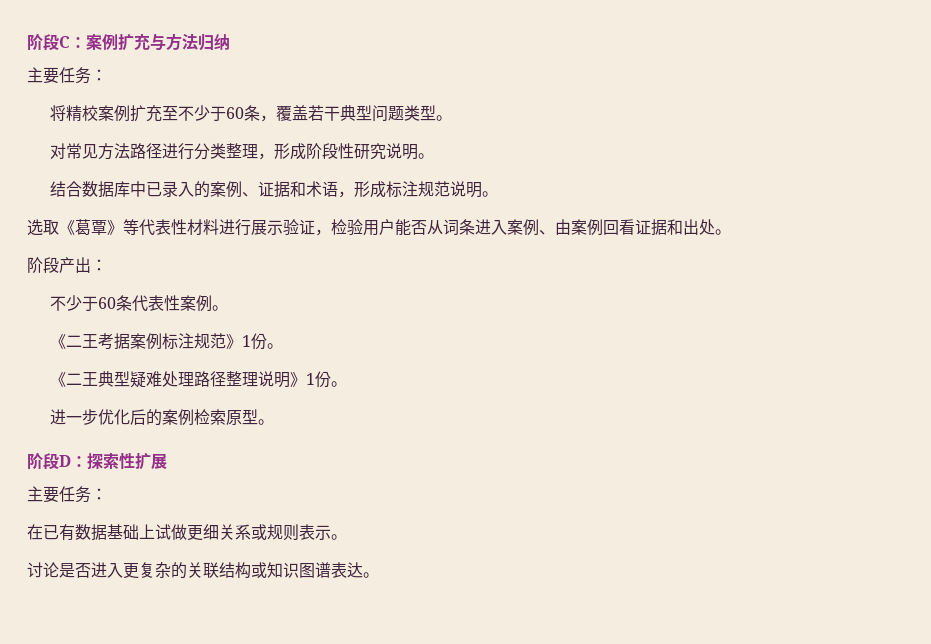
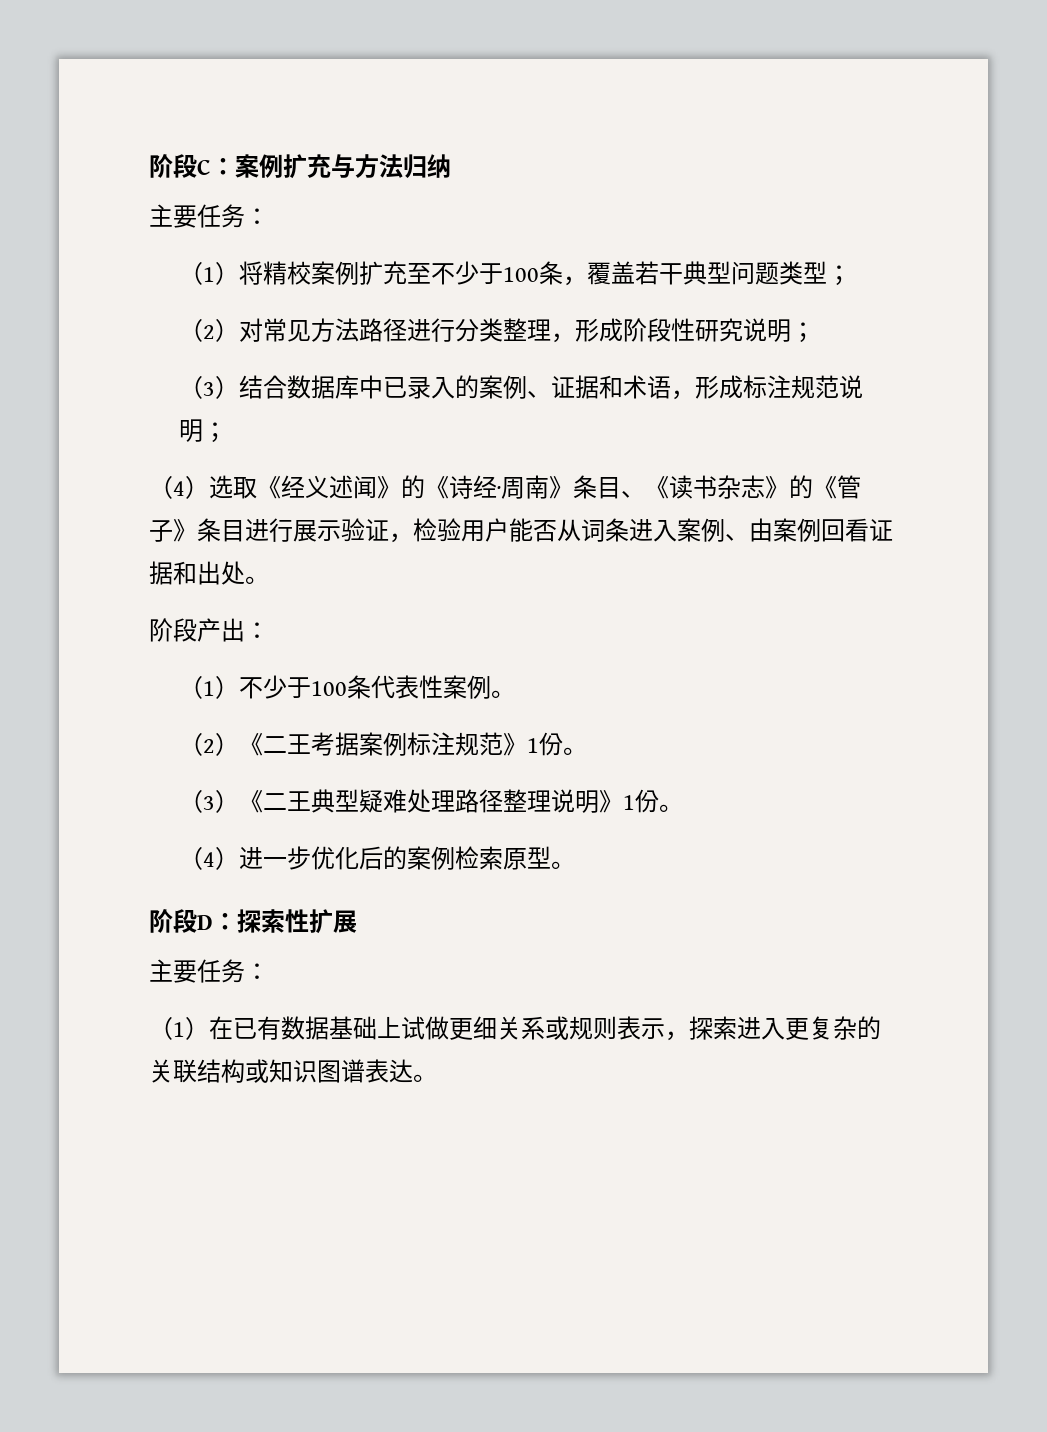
- 将精校案例扩充至不少于60条，覆盖若干典型问题类型。
- 对常见方法路径进行分类整理，形成阶段性研究说明。
- 结合数据库中已录入的案例、证据和术语，形成标注规范说明。
- 选取《葛覃》等代表性材料进行展示验证，检验用户能否从词条进入案例、由案例回看证据和出处。
+ （1）将精校案例扩充至不少于100条，覆盖若干典型问题类型；
+ （2）对常见方法路径进行分类整理，形成阶段性研究说明；
+ （3）结合数据库中已录入的案例、证据和术语，形成标注规范说明；
+ （4）选取《经义述闻》的《诗经·周南》条目、《读书杂志》的《管子》条目进行展示验证，检验用户能否从词条进入案例、由案例回看证据和出处。
- 不少于60条代表性案例。
+ （1）不少于100条代表性案例。
- 《二王考据案例标注规范》1份。
+ （2）《二王考据案例标注规范》1份。
- 《二王典型疑难处理路径整理说明》1份。
+ （3）《二王典型疑难处理路径整理说明》1份。
- 进一步优化后的案例检索原型。
+ （4）进一步优化后的案例检索原型。
- 在已有数据基础上试做更细关系或规则表示。
- 讨论是否进入更复杂的关联结构或知识图谱表达。
+ （1）在已有数据基础上试做更细关系或规则表示，探索进入更复杂的关联结构或知识图谱表达。

